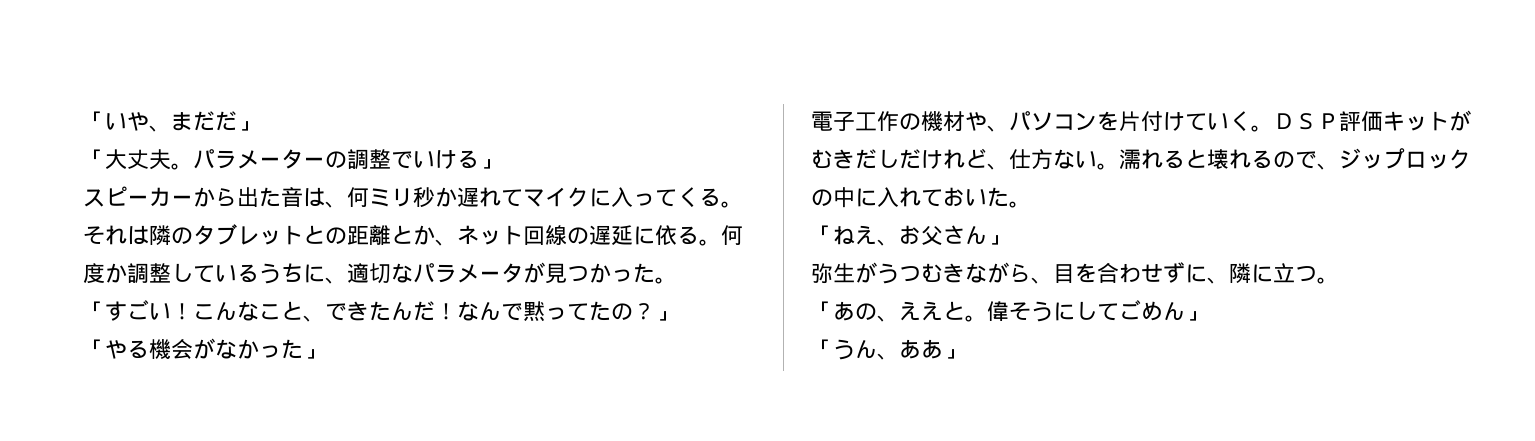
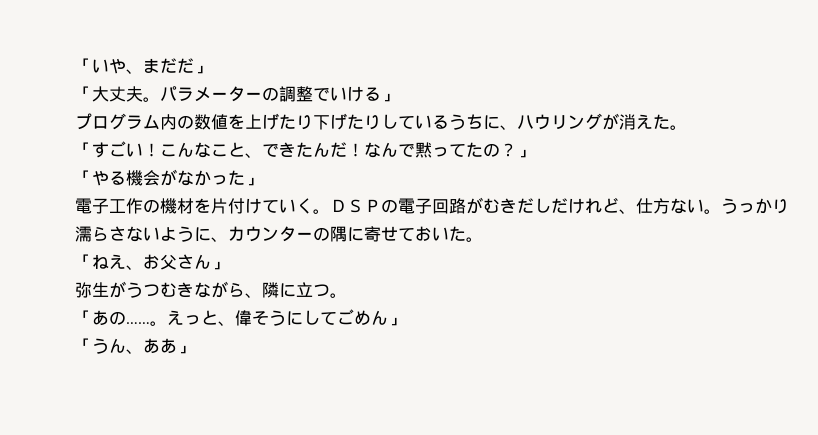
- スピーカーから出た音は、何ミリ秒か遅れてマイクに入ってくる。それは隣のタブレットとの距離とか、ネット回線の遅延に依る。何度か調整しているうちに、適切なパラメータが見つかった。
+ プログラム内の数値を上げたり下げたりしているうちに、ハウリングが消えた。
- 電子工作の機材や、パソコンを片付けていく。
+ 電子工作の機材を片付けていく。
- ＤＳＰ評価キットがむきだしだけれど、仕方ない。
+ ＤＳＰの電子回路がむきだしだけれど、仕方ない。
- 濡れると壊れるので、ジップロックの中に入れておいた。
+ うっかり濡らさないように、カウンターの隅に寄せておいた。
- 弥生がうつむきながら、目を合わせずに、隣に立つ。
+ 弥生がうつむきながら、隣に立つ。
- 「あの、ええと。偉そうにしてごめん」
+ 「あの……。えっと、偉そうにしてごめん」

